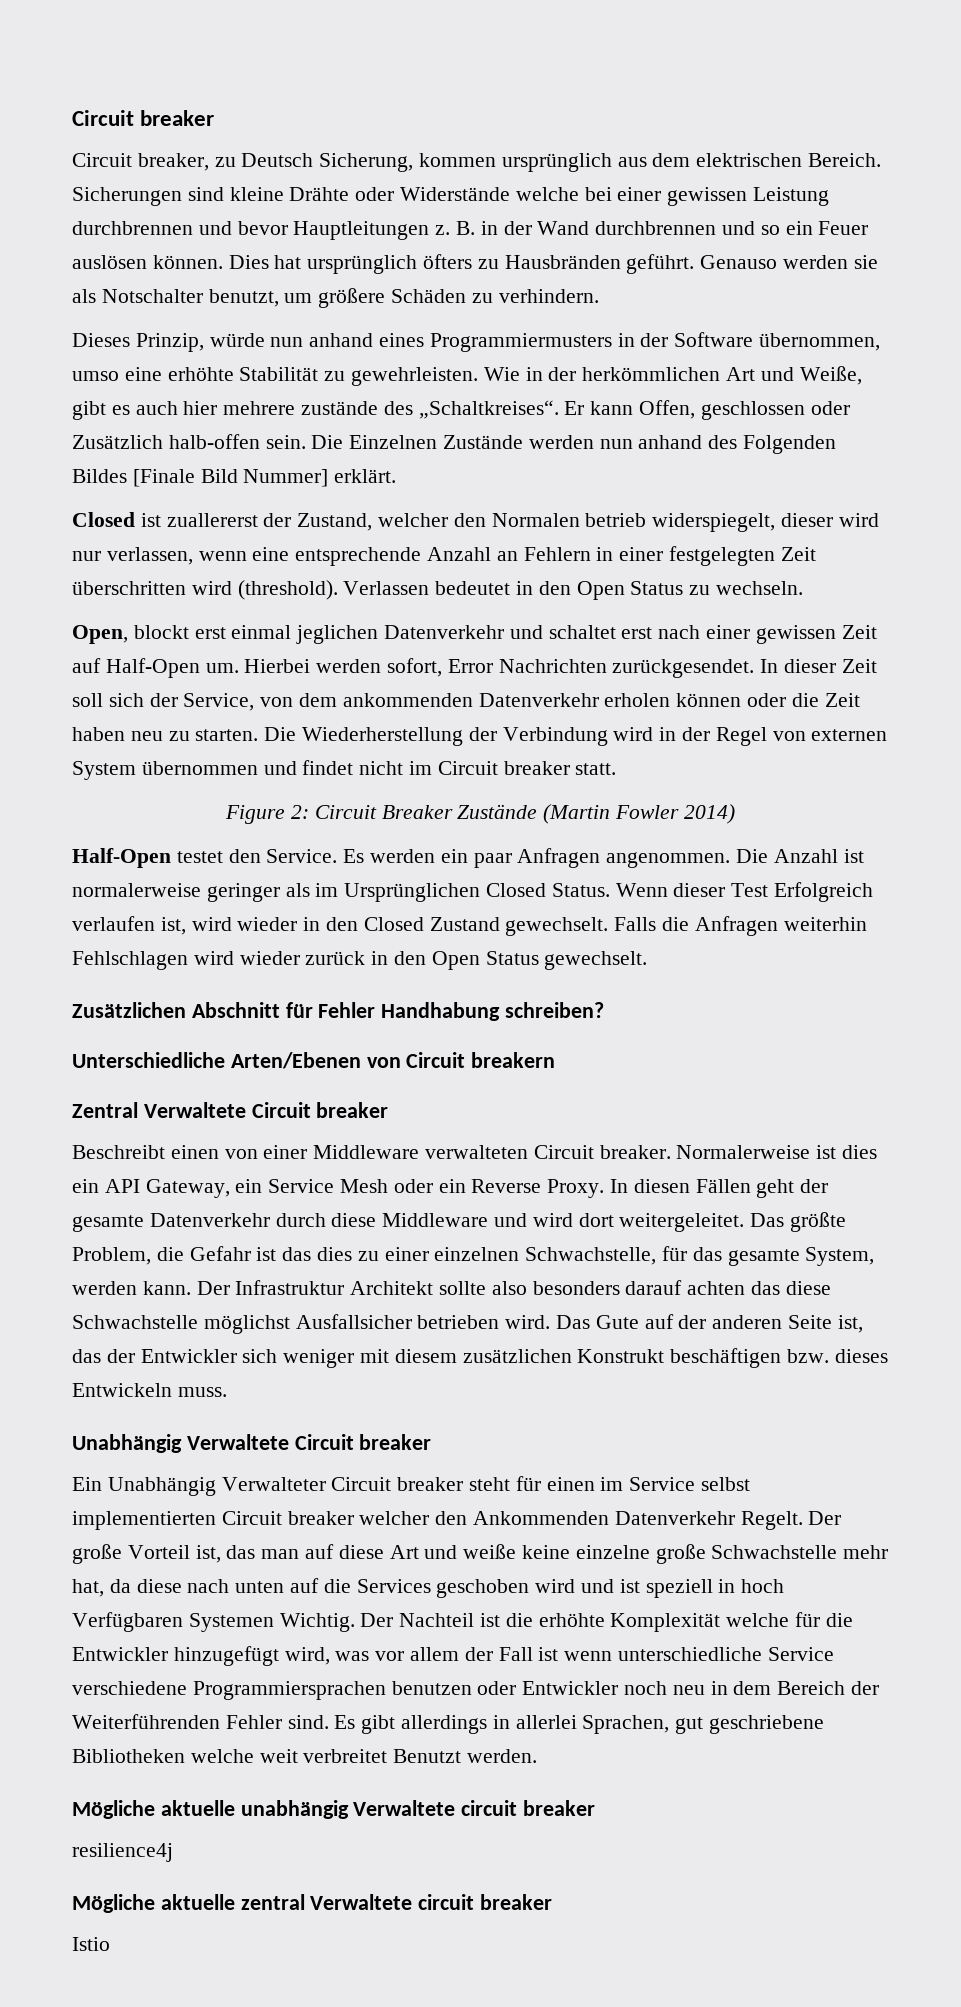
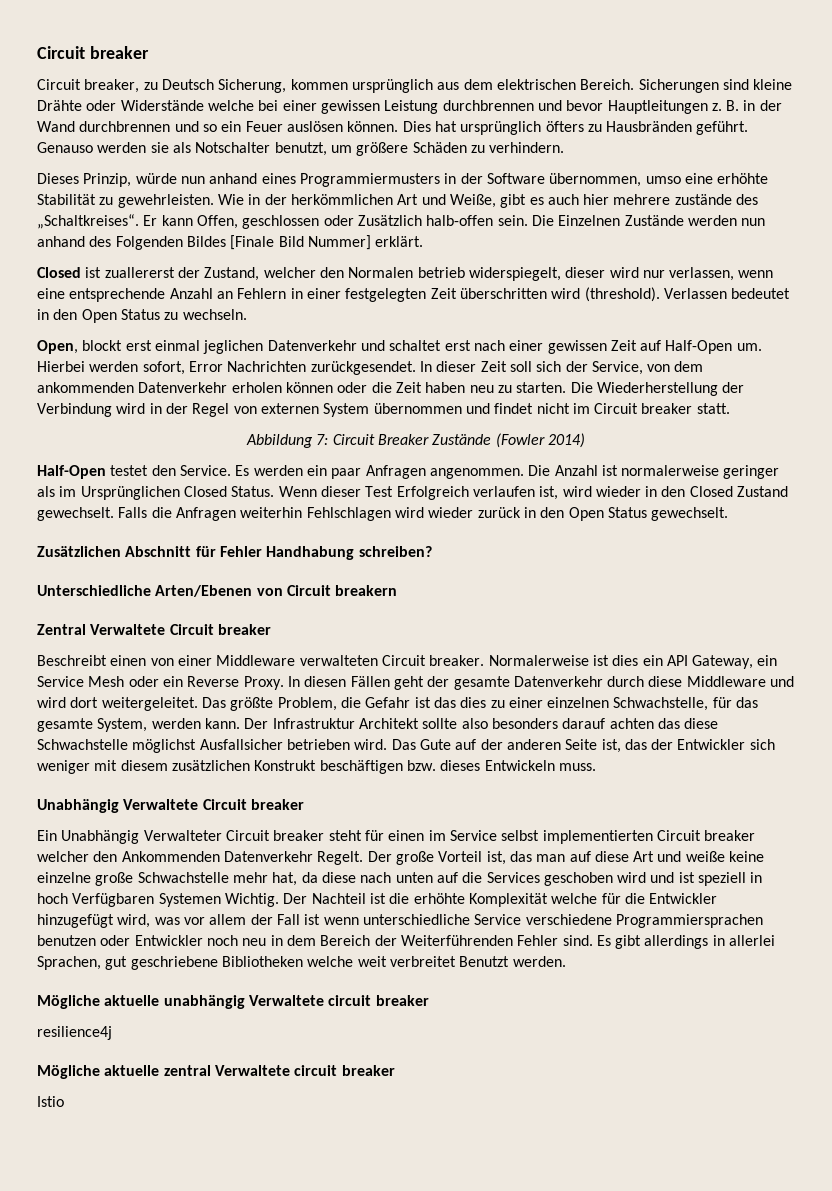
- Figure 2: Circuit Breaker Zustände (Martin Fowler 2014)
+ Abbildung 7: Circuit Breaker Zustände (Fowler 2014)

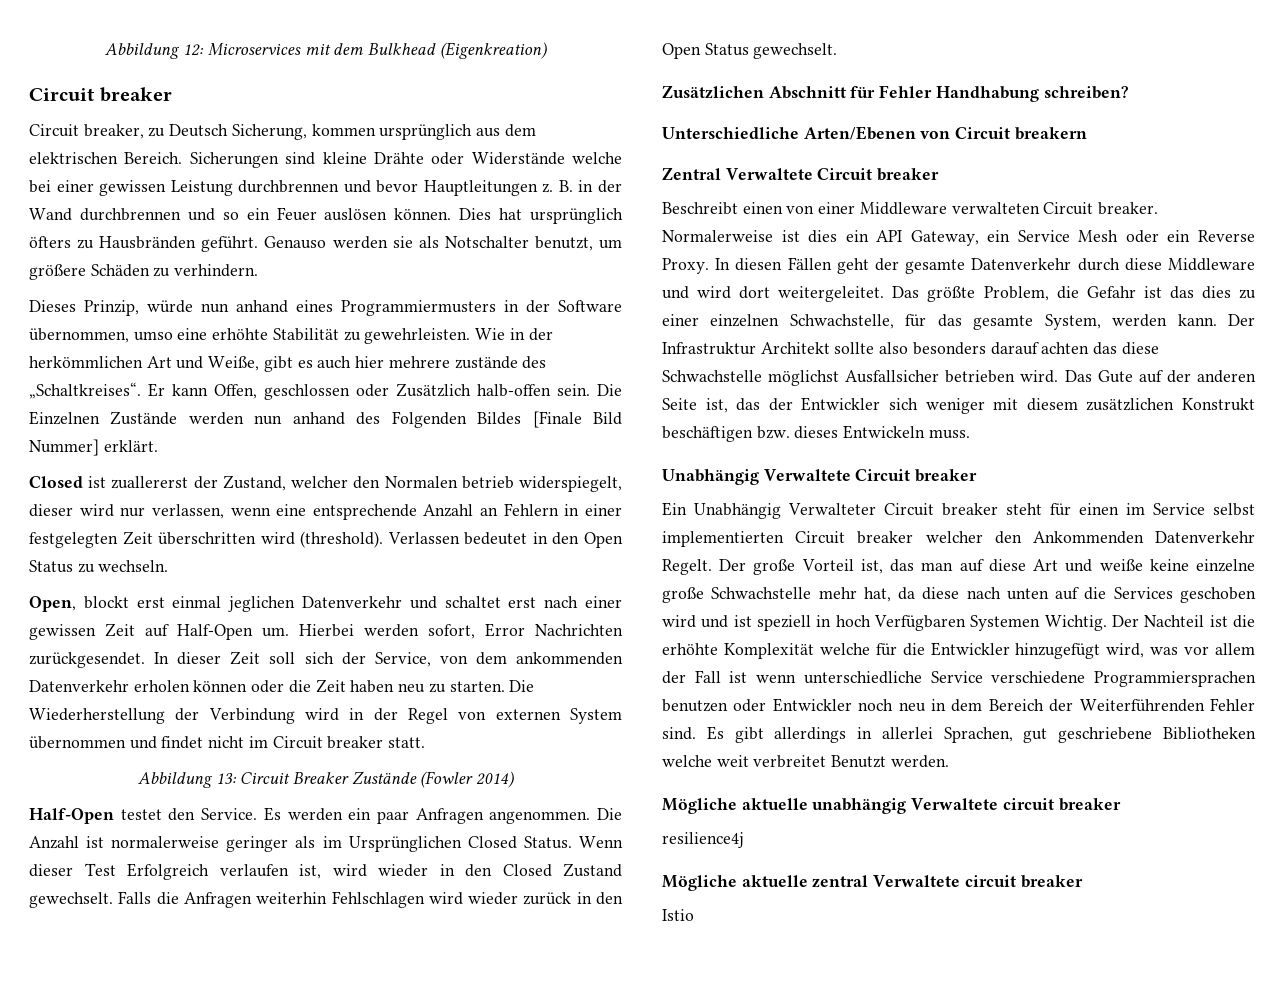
+ Abbildung 12: Microservices mit dem Bulkhead (Eigenkreation)
- Abbildung 7: Circuit Breaker Zustände (Fowler 2014)
+ Abbildung 13: Circuit Breaker Zustände (Fowler 2014)

